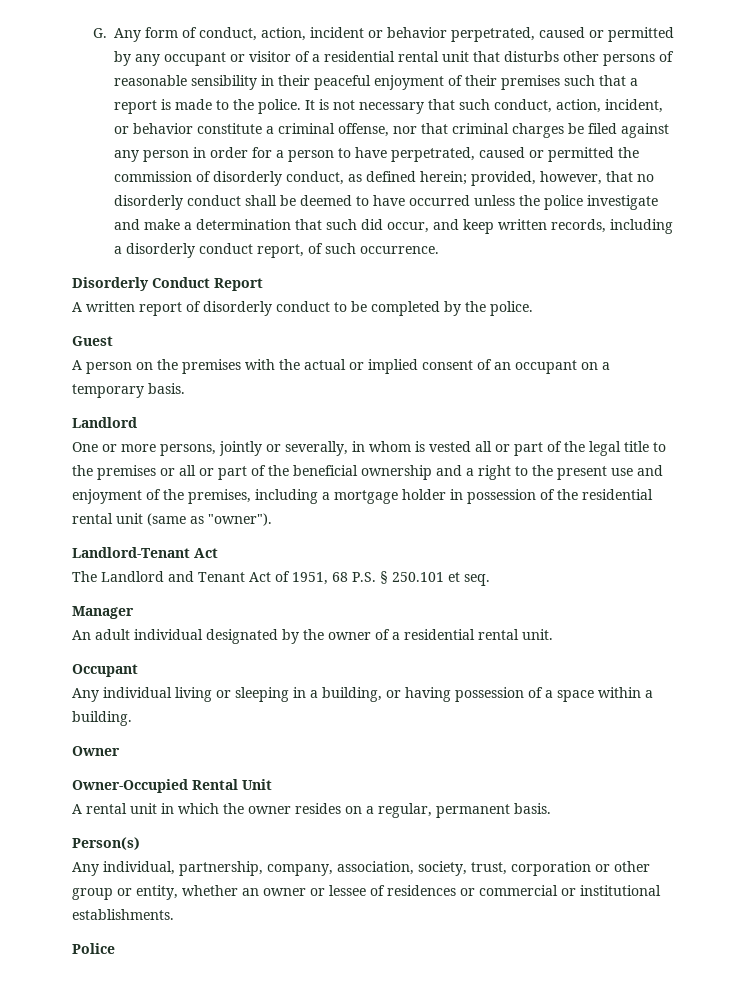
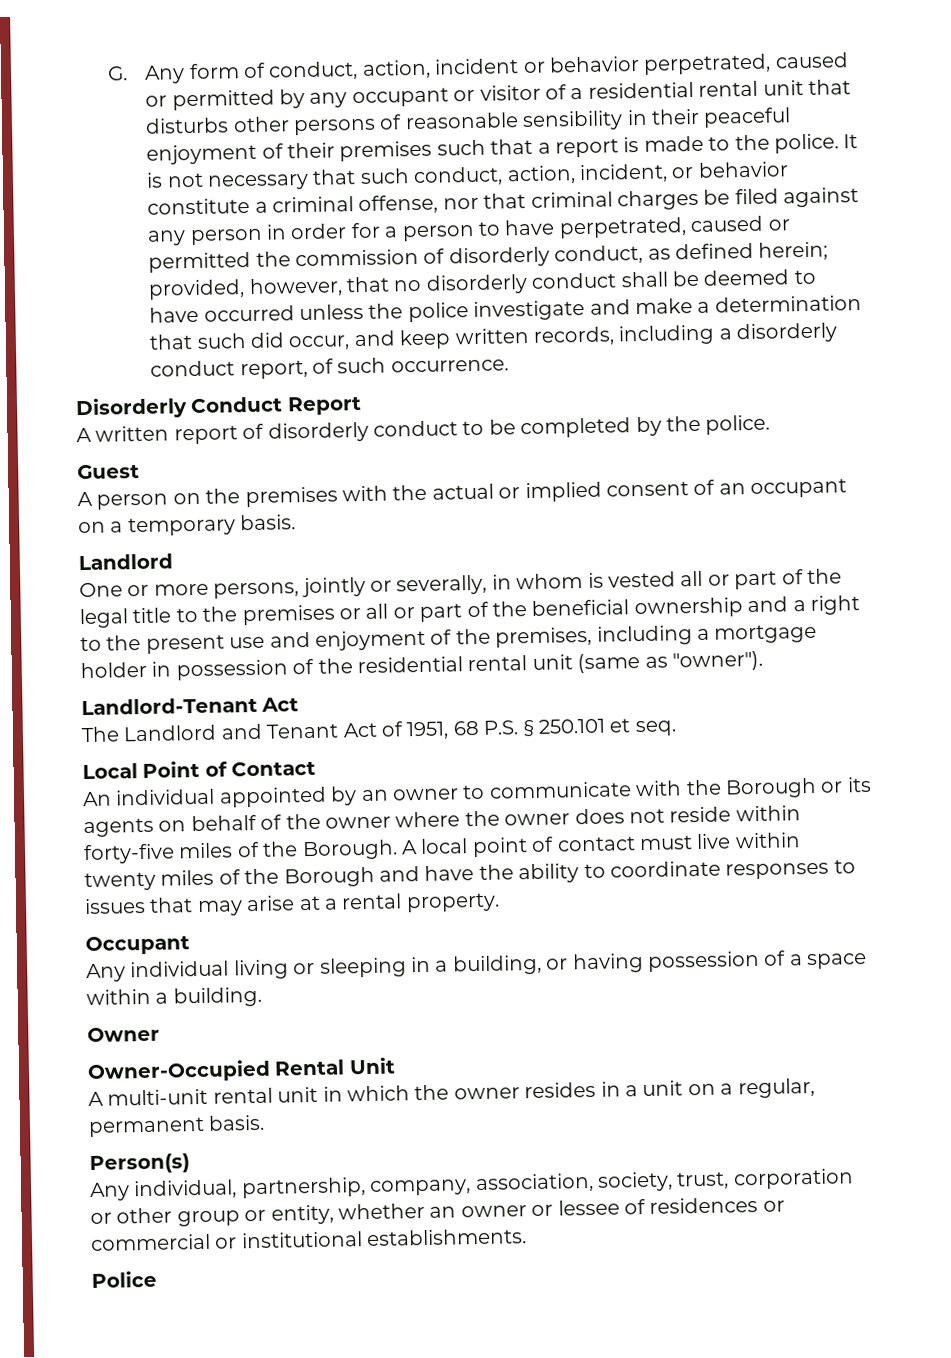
- Manager
- An adult individual designated by the owner of a residential rental unit.
+ Local Point of Contact
+ An individual appointed by an owner to communicate with the Borough or its agents on behalf of the owner where the owner does not reside within forty-five miles of the Borough. A local point of contact must live within twenty miles of the Borough and have the ability to coordinate responses to issues that may arise at a rental property.
- A rental unit in which the owner resides on a regular, permanent basis.
+ A multi-unit rental unit in which the owner resides in a unit on a regular, permanent basis.

